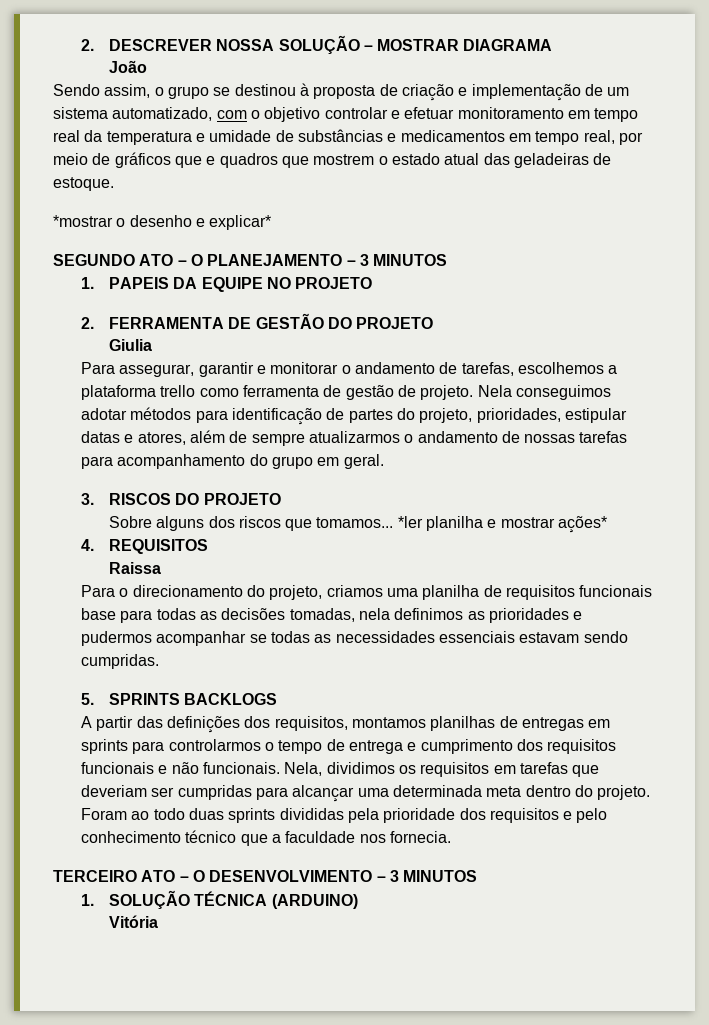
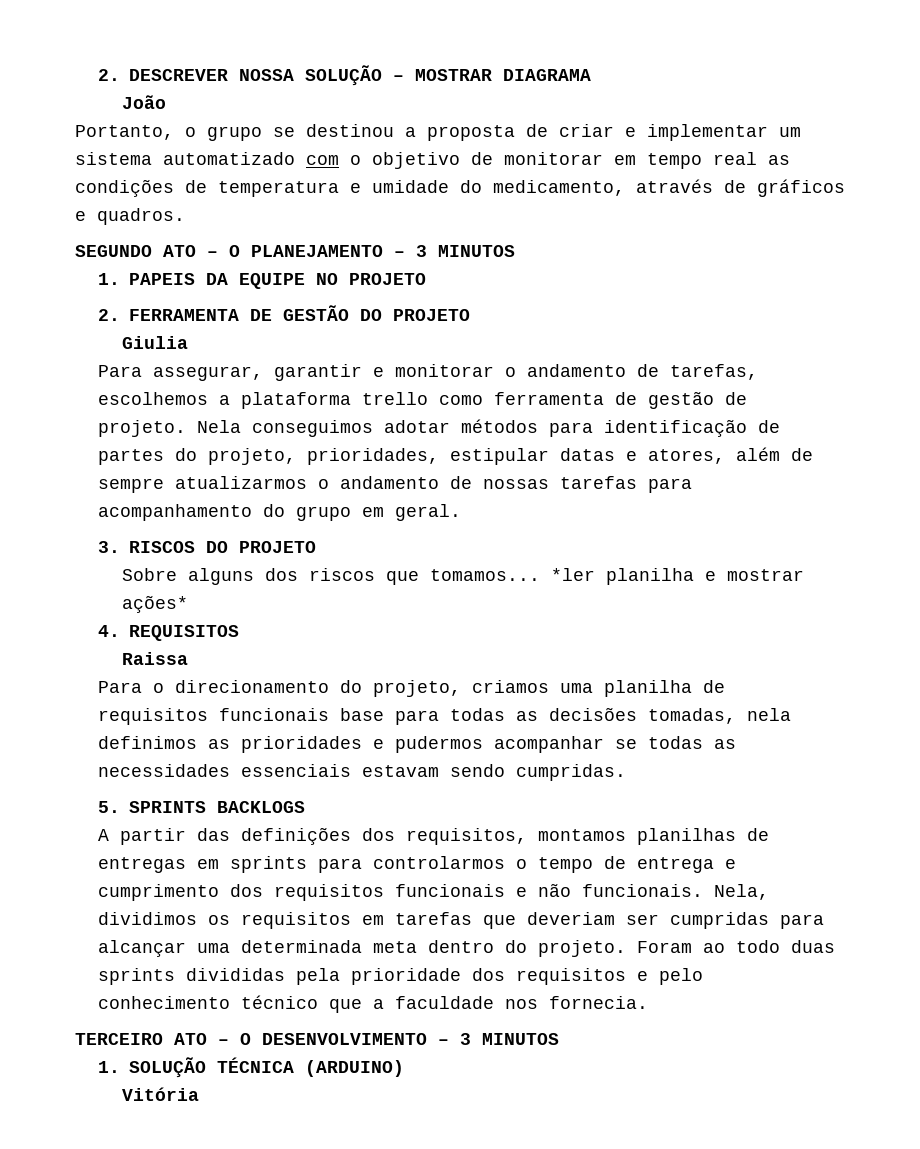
- Sendo assim, o grupo se destinou à proposta de criação e implementação de um sistema automatizado, com o objetivo controlar e efetuar monitoramento em tempo real da temperatura e umidade de substâncias e medicamentos em tempo real, por meio de gráficos que e quadros que mostrem o estado atual das geladeiras de estoque.
- *mostrar o desenho e explicar*
+ Portanto, o grupo se destinou a proposta de criar e implementar um sistema automatizado com o objetivo de monitorar em tempo real as condições de temperatura e umidade do medicamento, através de gráficos e quadros.

